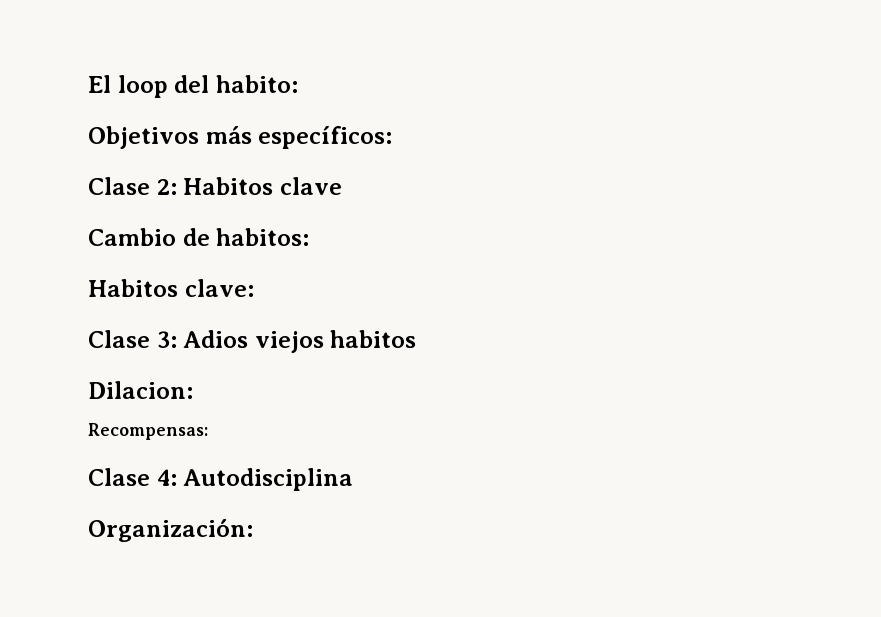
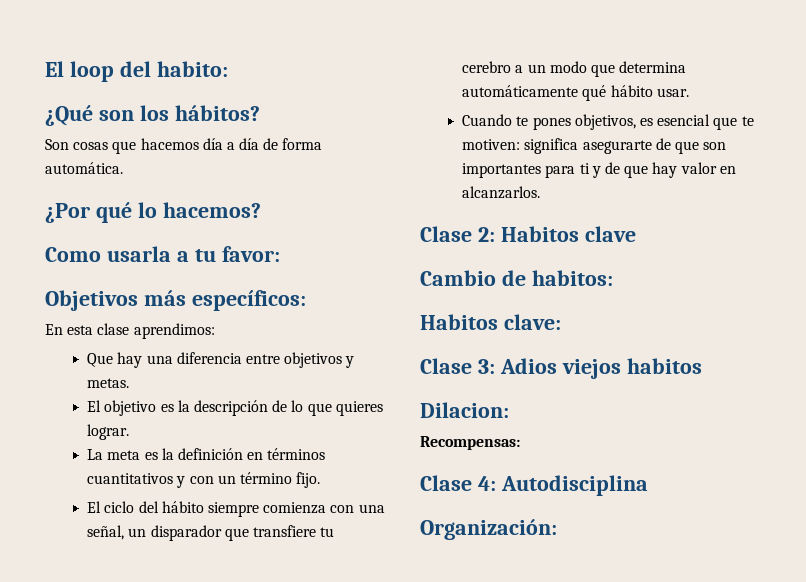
+ ¿Qué son los hábitos?
+ Son cosas que hacemos día a día de forma automática.
+ ¿Por qué lo hacemos?
+ Como usarla a tu favor:
  Objetivos más específicos:
+ En esta clase aprendimos:
+ Que hay una diferencia entre objetivos y metas.
+ El objetivo es la descripción de lo que quieres lograr.
+ La meta es la definición en términos cuantitativos y con un término fijo.
+ El ciclo del hábito siempre comienza con una señal, un disparador que transfiere tu cerebro a un modo que determina automáticamente qué hábito usar.
+ Cuando te pones objetivos, es esencial que te motiven: significa asegurarte de que son importantes para ti y de que hay valor en alcanzarlos.

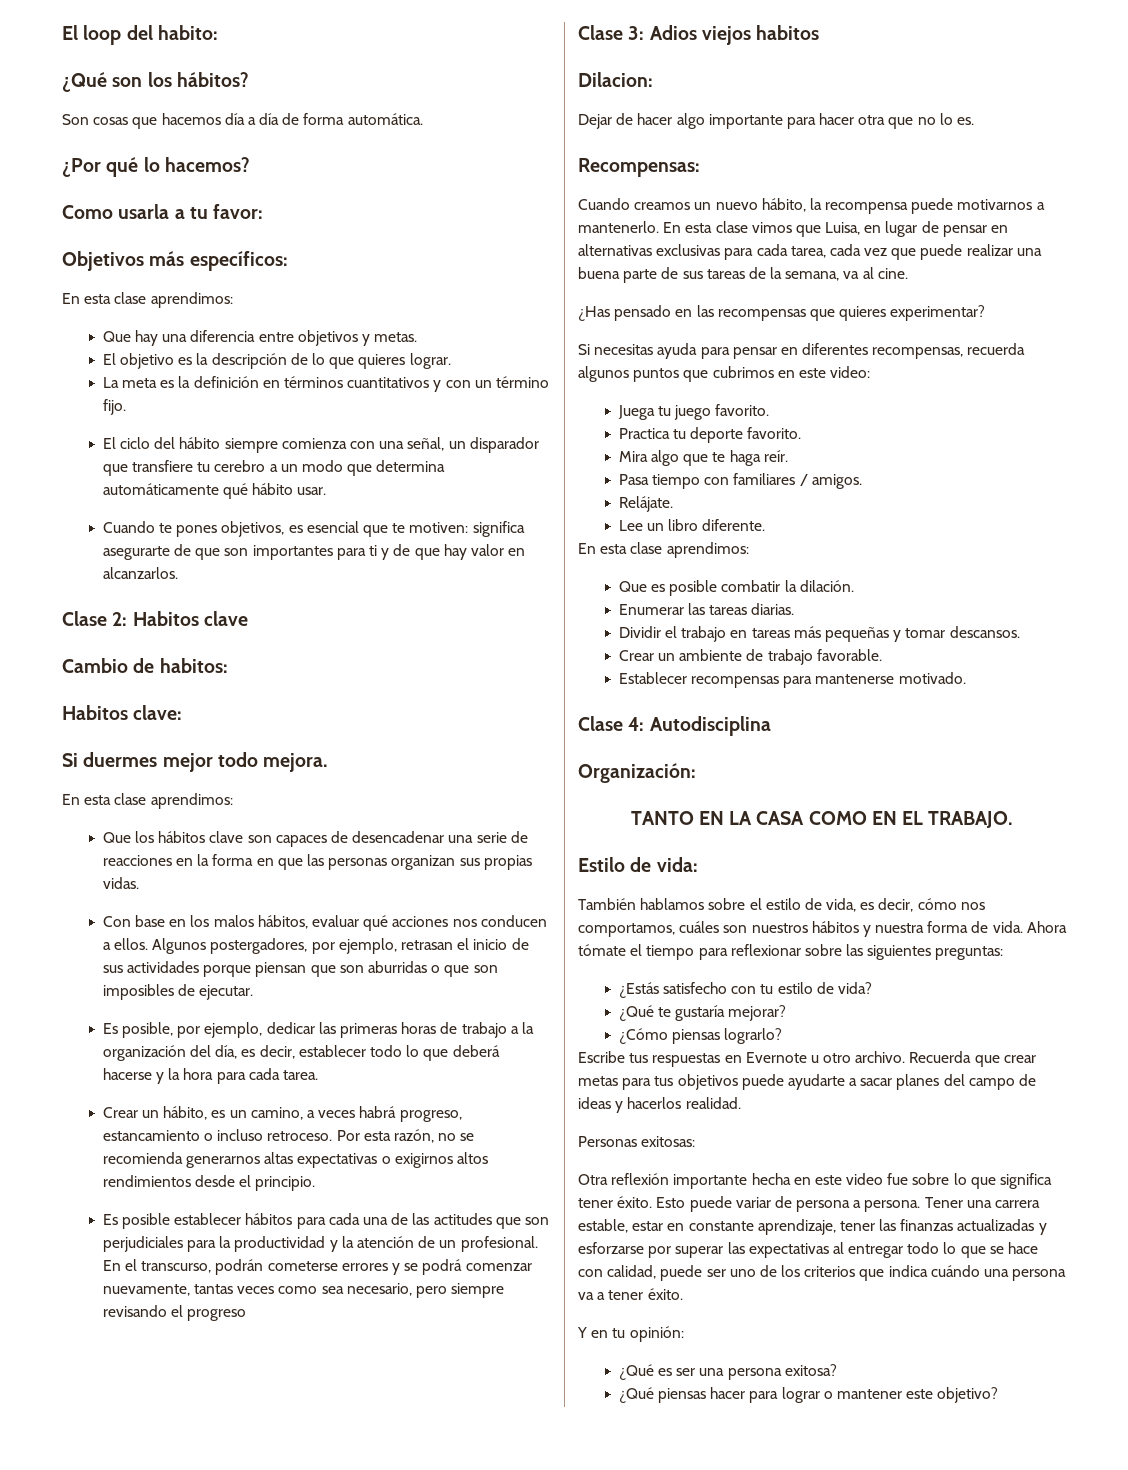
+ Si duermes mejor todo mejora.
+ En esta clase aprendimos:
+ Que los hábitos clave son capaces de desencadenar una serie de reacciones en la forma en que las personas organizan sus propias vidas.
+ Con base en los malos hábitos, evaluar qué acciones nos conducen a ellos. Algunos postergadores, por ejemplo, retrasan el inicio de sus actividades porque piensan que son aburridas o que son imposibles de ejecutar.
+ Es posible, por ejemplo, dedicar las primeras horas de trabajo a la organización del día, es decir, establecer todo lo que deberá hacerse y la hora para cada tarea.
+ Crear un hábito, es un camino, a veces habrá progreso, estancamiento o incluso retroceso. Por esta razón, no se recomienda generarnos altas expectativas o exigirnos altos rendimientos desde el principio.
+ Es posible establecer hábitos para cada una de las actitudes que son perjudiciales para la productividad y la atención de un profesional. En el transcurso, podrán cometerse errores y se podrá comenzar nuevamente, tantas veces como sea necesario, pero siempre revisando el progreso
+ Dejar de hacer algo importante para hacer otra que no lo es.
  Recompensas:
+ Cuando creamos un nuevo hábito, la recompensa puede motivarnos a mantenerlo. En esta clase vimos que Luisa, en lugar de pensar en alternativas exclusivas para cada tarea, cada vez que puede realizar una buena parte de sus tareas de la semana, va al cine.
+ ¿Has pensado en las recompensas que quieres experimentar?
+ Si necesitas ayuda para pensar en diferentes recompensas, recuerda algunos puntos que cubrimos en este video:
+ Juega tu juego favorito.
+ Practica tu deporte favorito.
+ Mira algo que te haga reír.
+ Pasa tiempo con familiares / amigos.
+ Relájate.
+ Lee un libro diferente.
+ En esta clase aprendimos:
+ Que es posible combatir la dilación.
+ Enumerar las tareas diarias.
+ Dividir el trabajo en tareas más pequeñas y tomar descansos.
+ Crear un ambiente de trabajo favorable.
+ Establecer recompensas para mantenerse motivado.
  Clase 4: Autodisciplina
  Organización:
+ TANTO EN LA CASA COMO EN EL TRABAJO.
+ Estilo de vida:
+ También hablamos sobre el estilo de vida, es decir, cómo nos comportamos, cuáles son nuestros hábitos y nuestra forma de vida. Ahora tómate el tiempo para reflexionar sobre las siguientes preguntas:
+ ¿Estás satisfecho con tu estilo de vida?
+ ¿Qué te gustaría mejorar?
+ ¿Cómo piensas lograrlo?
+ Escribe tus respuestas en Evernote u otro archivo. Recuerda que crear metas para tus objetivos puede ayudarte a sacar planes del campo de ideas y hacerlos realidad.
+ Personas exitosas:
+ Otra reflexión importante hecha en este video fue sobre lo que significa tener éxito. Esto puede variar de persona a persona. Tener una carrera estable, estar en constante aprendizaje, tener las finanzas actualizadas y esforzarse por superar las expectativas al entregar todo lo que se hace con calidad, puede ser uno de los criterios que indica cuándo una persona va a tener éxito.
+ Y en tu opinión:
+ ¿Qué es ser una persona exitosa?
+ ¿Qué piensas hacer para lograr o mantener este objetivo?

